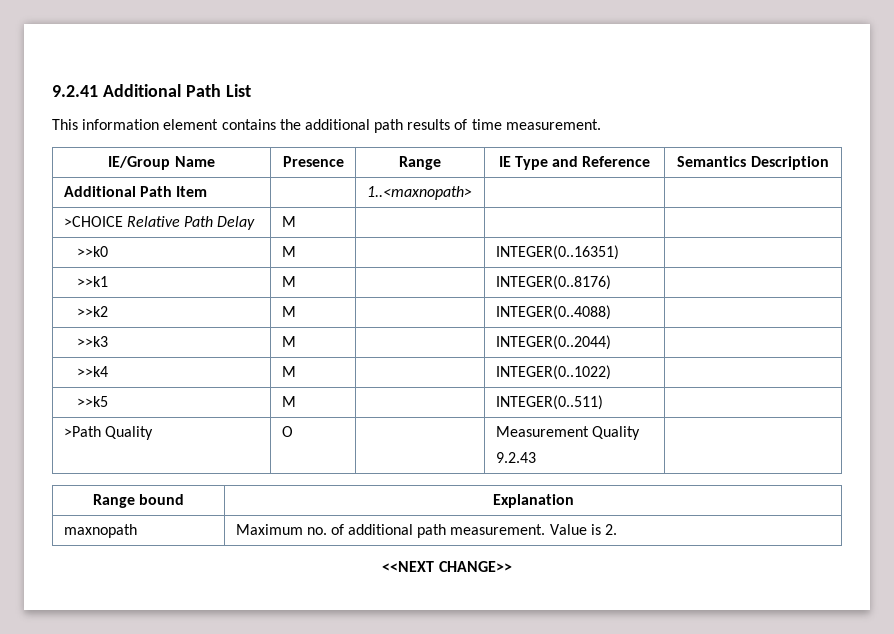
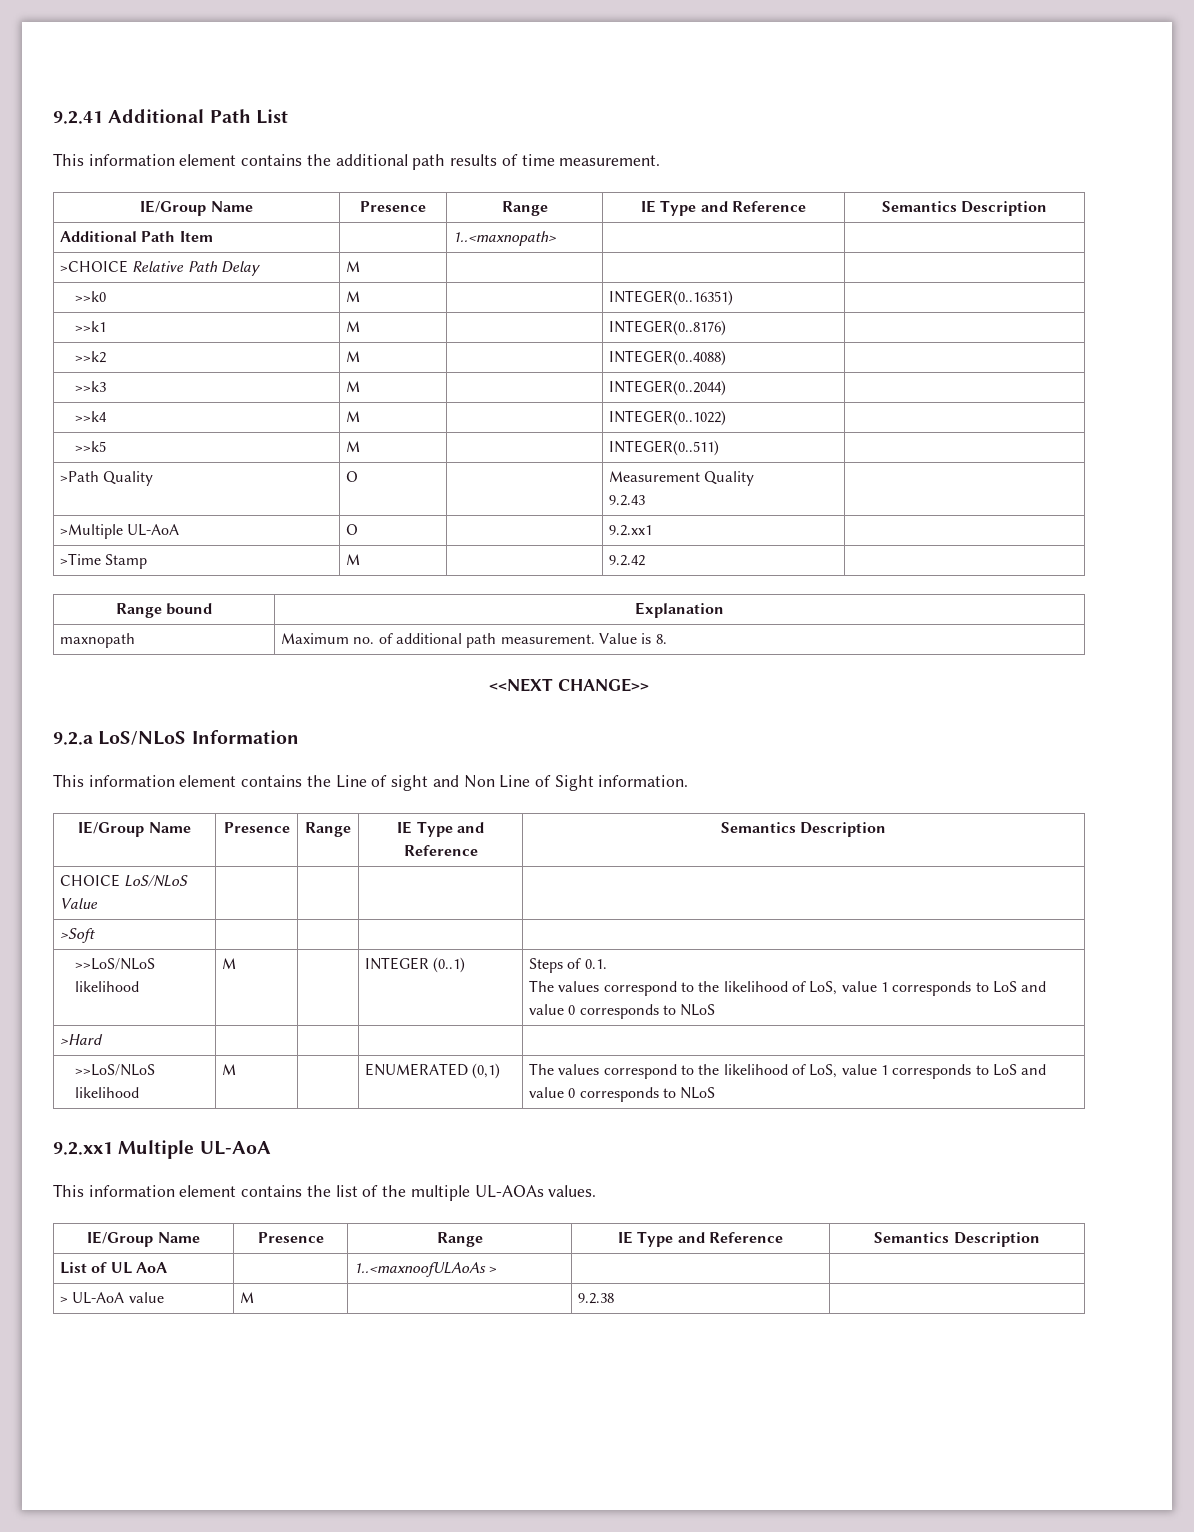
+ >Multiple UL-AoA | O | | 9.2.xx1 |
+ >Time Stamp | M | | 9.2.42 |
- maxnopath | Maximum no. of additional path measurement. Value is 2.
+ maxnopath | Maximum no. of additional path measurement. Value is 8.
+ 9.2.a LoS/NLoS Information
+ This information element contains the Line of sight and Non Line of Sight information.
+ IE/Group Name | Presence | Range | IE Type and Reference | Semantics Description
+ CHOICE LoS/NLoS Value | | | |
+ >Soft | | | |
+ >>LoS/NLoS likelihood | M | | INTEGER (0..1) | Steps of 0.1.
+ The values correspond to the likelihood of LoS, value 1 corresponds to LoS and value 0 corresponds to NLoS
+ >Hard | | | |
+ >>LoS/NLoS likelihood | M | | ENUMERATED (0,1) | The values correspond to the likelihood of LoS, value 1 corresponds to LoS and value 0 corresponds to NLoS
+ 9.2.xx1 Multiple UL-AoA
+ This information element contains the list of the multiple UL-AOAs values.
+ IE/Group Name | Presence | Range | IE Type and Reference | Semantics Description
+ List of UL AoA | | 1..<maxnoofULAoAs > | |
+ > UL-AoA value | M | | 9.2.38 |

